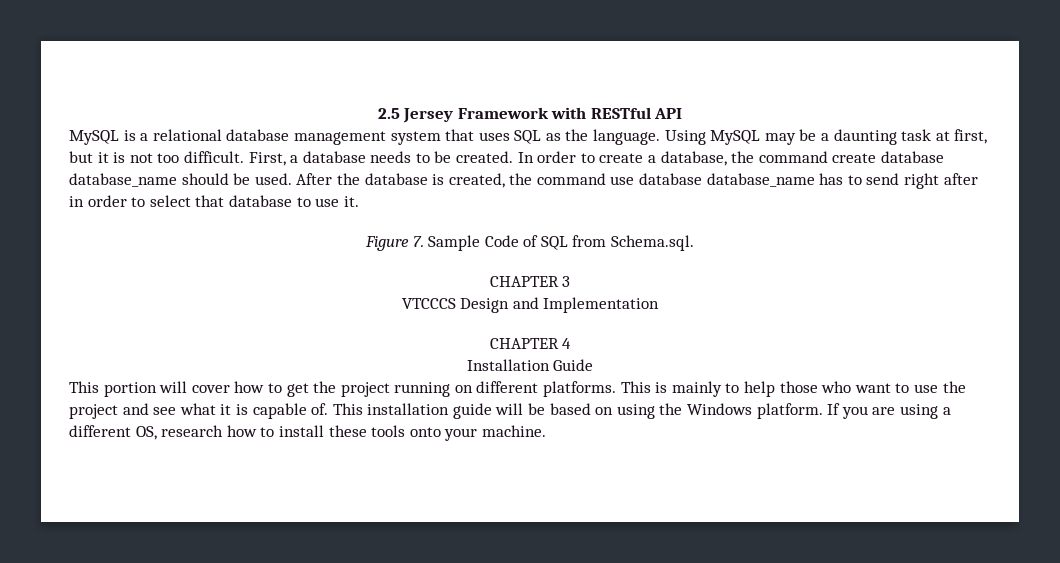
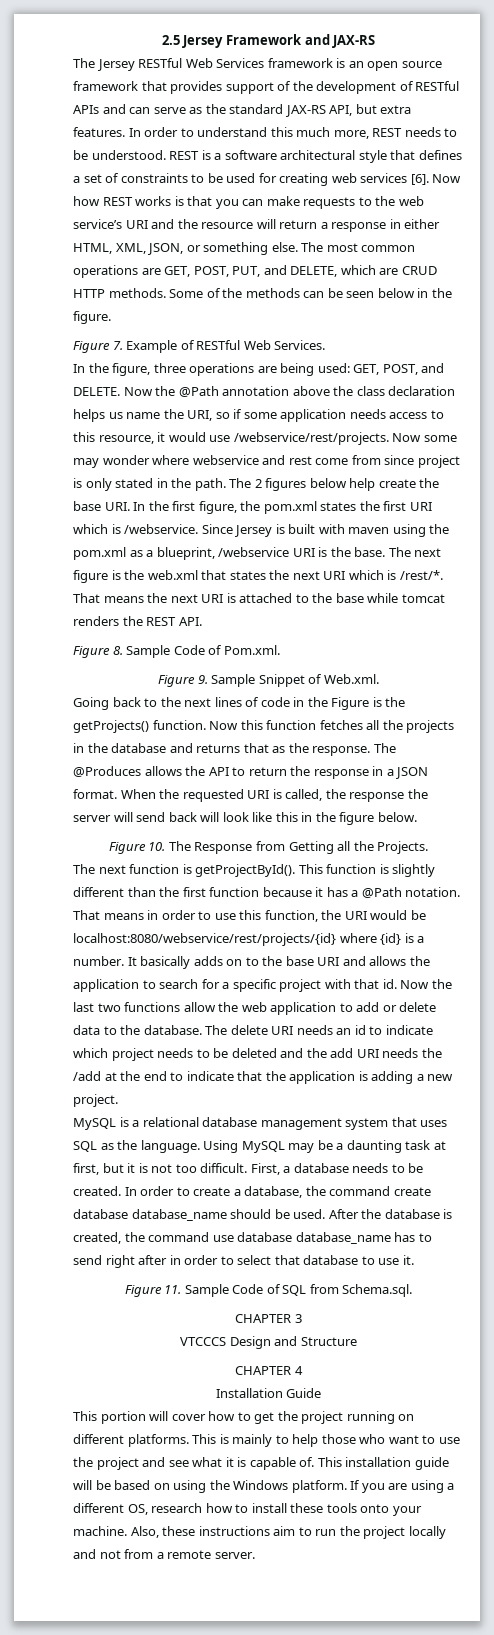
- 2.5 Jersey Framework with RESTful API
+ 2.5 Jersey Framework and JAX-RS
+ The Jersey RESTful Web Services framework is an open source framework that provides support of the development of RESTful APIs and can serve as the standard JAX-RS API, but extra features. In order to understand this much more, REST needs to be understood. REST is a software architectural style that defines a set of constraints to be used for creating web services [6]. Now how REST works is that you can make requests to the web service’s URI and the resource will return a response in either HTML, XML, JSON, or something else. The most common operations are GET, POST, PUT, and DELETE, which are CRUD HTTP methods. Some of the methods can be seen below in the figure.
+ Figure 7. Example of RESTful Web Services.
+ In the figure, three operations are being used: GET, POST, and DELETE. Now the @Path annotation above the class declaration helps us name the URI, so if some application needs access to this resource, it would use /webservice/rest/projects. Now some may wonder where webservice and rest come from since project is only stated in the path. The 2 figures below help create the base URI. In the first figure, the pom.xml states the first URI which is /webservice. Since Jersey is built with maven using the pom.xml as a blueprint, /webservice URI is the base. The next figure is the web.xml that states the next URI which is /rest/*. That means the next URI is attached to the base while tomcat renders the REST API.
+ Figure 8. Sample Code of Pom.xml.
+ Figure 9. Sample Snippet of Web.xml.
+ Going back to the next lines of code in the Figure is the getProjects() function. Now this function fetches all the projects in the database and returns that as the response. The @Produces allows the API to return the response in a JSON format. When the requested URI is called, the response the server will send back will look like this in the figure below.
+ Figure 10. The Response from Getting all the Projects.
+ The next function is getProjectById(). This function is slightly different than the first function because it has a @Path notation. That means in order to use this function, the URI would be localhost:8080/webservice/rest/projects/{id} where {id} is a number. It basically adds on to the base URI and allows the application to search for a specific project with that id. Now the last two functions allow the web application to add or delete data to the database. The delete URI needs an id to indicate which project needs to be deleted and the add URI needs the /add at the end to indicate that the application is adding a new project.
- Figure 7. Sample Code of SQL from Schema.sql.
+ Figure 11. Sample Code of SQL from Schema.sql.
- VTCCCS Design and Implementation
+ VTCCCS Design and Structure
+ Also, these instructions aim to run the project locally and not from a remote server.

